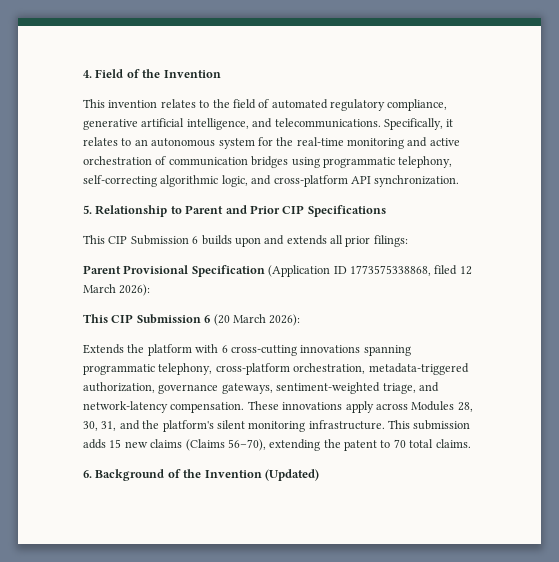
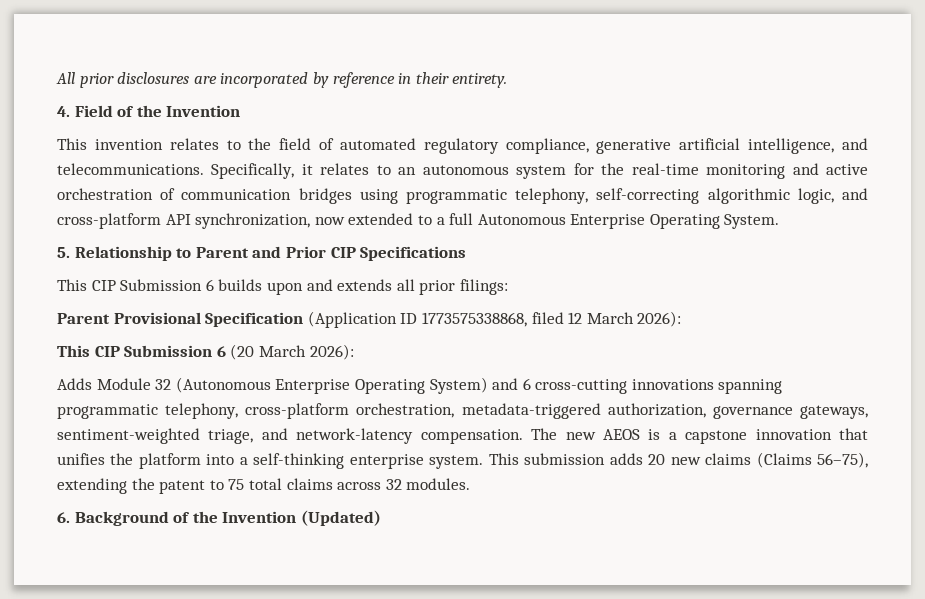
+ All prior disclosures are incorporated by reference in their entirety.
- Specifically, it relates to an autonomous system for the real-time monitoring and active orchestration of communication bridges using programmatic telephony, self-correcting algorithmic logic, and cross-platform API synchronization.
+ Specifically, it relates to an autonomous system for the real-time monitoring and active orchestration of communication bridges using programmatic telephony, self-correcting algorithmic logic, and cross-platform API synchronization, now extended to a full Autonomous Enterprise Operating System.
- Extends the platform with 6 cross-cutting innovations spanning programmatic telephony, cross-platform orchestration, metadata-triggered authorization, governance gateways, sentiment-weighted triage, and network-latency compensation.
+ Adds Module 32 (Autonomous Enterprise Operating System) and 6 cross-cutting innovations spanning programmatic telephony, cross-platform orchestration, metadata-triggered authorization, governance gateways, sentiment-weighted triage, and network-latency compensation.
- These innovations apply across Modules 28, 30, 31, and the platform's silent monitoring infrastructure.
+ The new AEOS is a capstone innovation that unifies the platform into a self-thinking enterprise system.
- This submission adds 15 new claims (Claims 56–70), extending the patent to 70 total claims.
+ This submission adds 20 new claims (Claims 56–75), extending the patent to 75 total claims across 32 modules.

